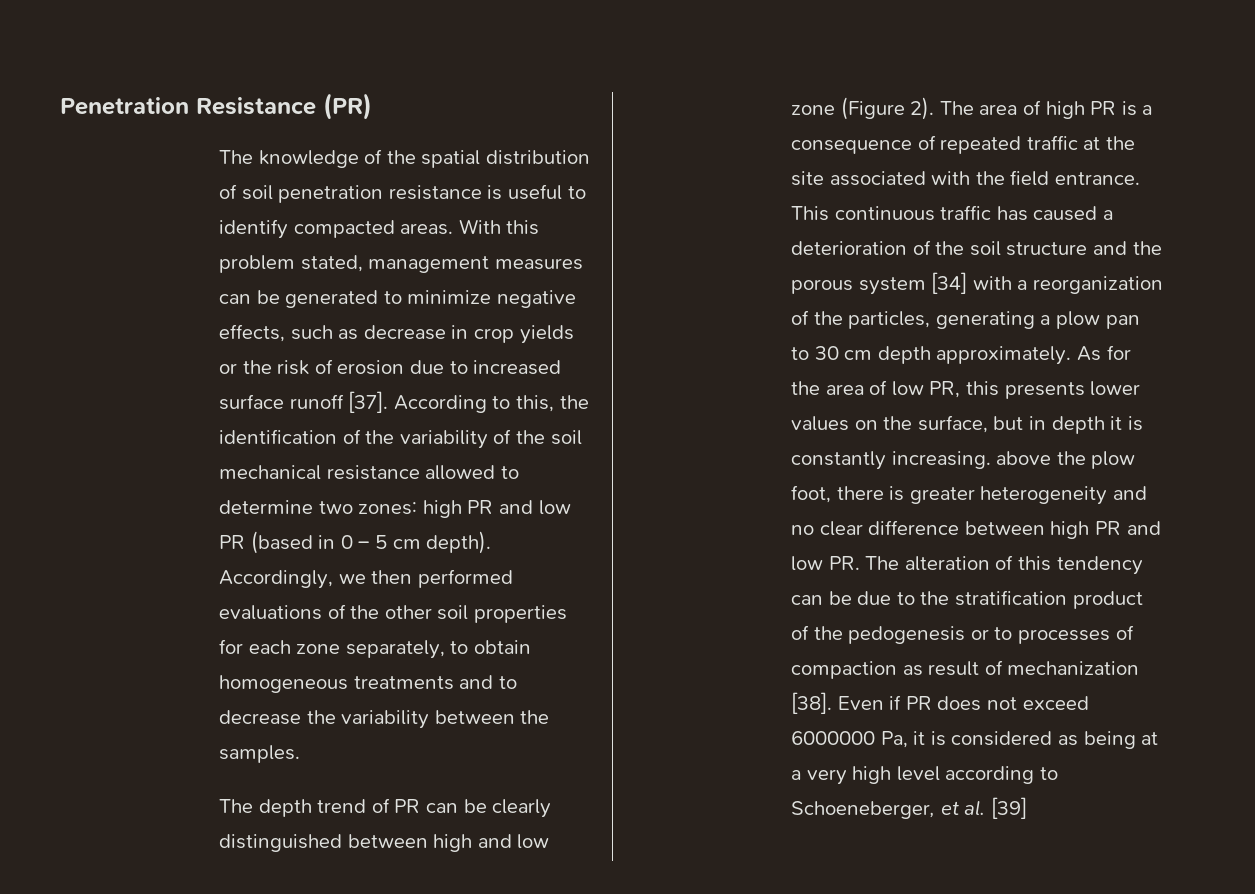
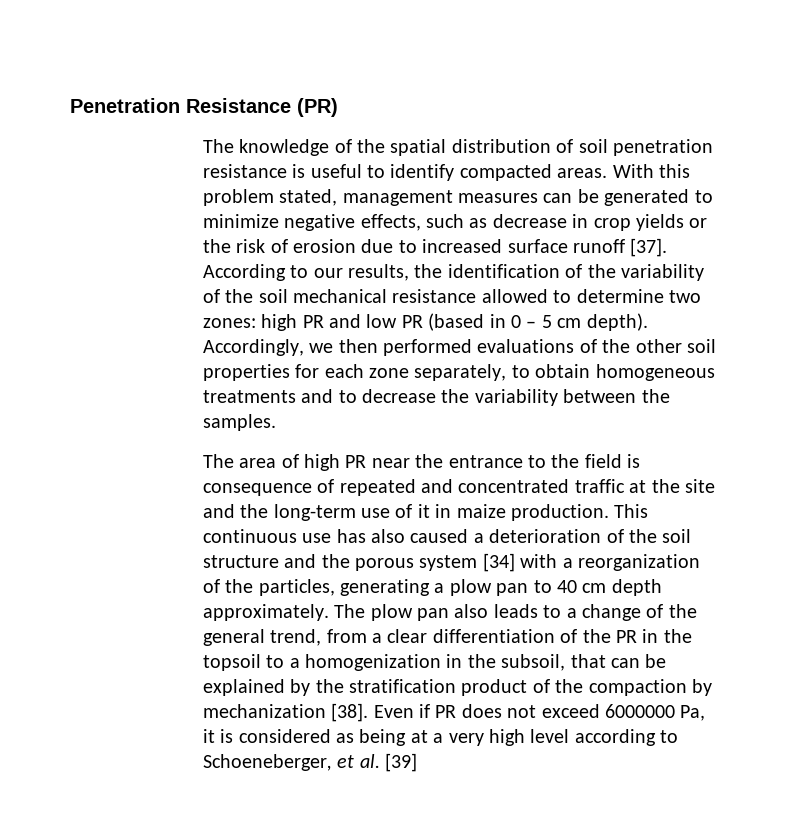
- According to this, the identification of the variability of the soil mechanical resistance allowed to determine two zones: high PR and low PR (based in 0 – 5 cm depth).
+ According to our results, the identification of the variability of the soil mechanical resistance allowed to determine two zones: high PR and low PR (based in 0 – 5 cm depth).
- The depth trend of PR can be clearly distinguished between high and low zone (Figure 2). The area of high PR is a consequence of repeated traffic at the site associated with the field entrance. This continuous traffic has caused a deterioration of the soil structure and the porous system [34] with a reorganization of the particles, generating a plow pan to 30 cm depth approximately.
+ The area of high PR near the entrance to the field is consequence of repeated and concentrated traffic at the site and the long-term use of it in maize production. This continuous use has also caused a deterioration of the soil structure and the porous system [34] with a reorganization of the particles, generating a plow pan to 40 cm depth approximately.
- As for the area of low PR, this presents lower values on the surface, but in depth it is constantly increasing. above the plow foot, there is greater heterogeneity and no clear difference between high PR and low PR. The alteration of this tendency can be due to the stratification product of the pedogenesis or to processes of compaction as result of mechanization [38].
+ The plow pan also leads to a change of the general trend, from a clear differentiation of the PR in the topsoil to a homogenization in the subsoil, that can be explained by the stratification product of the compaction by mechanization [38].

